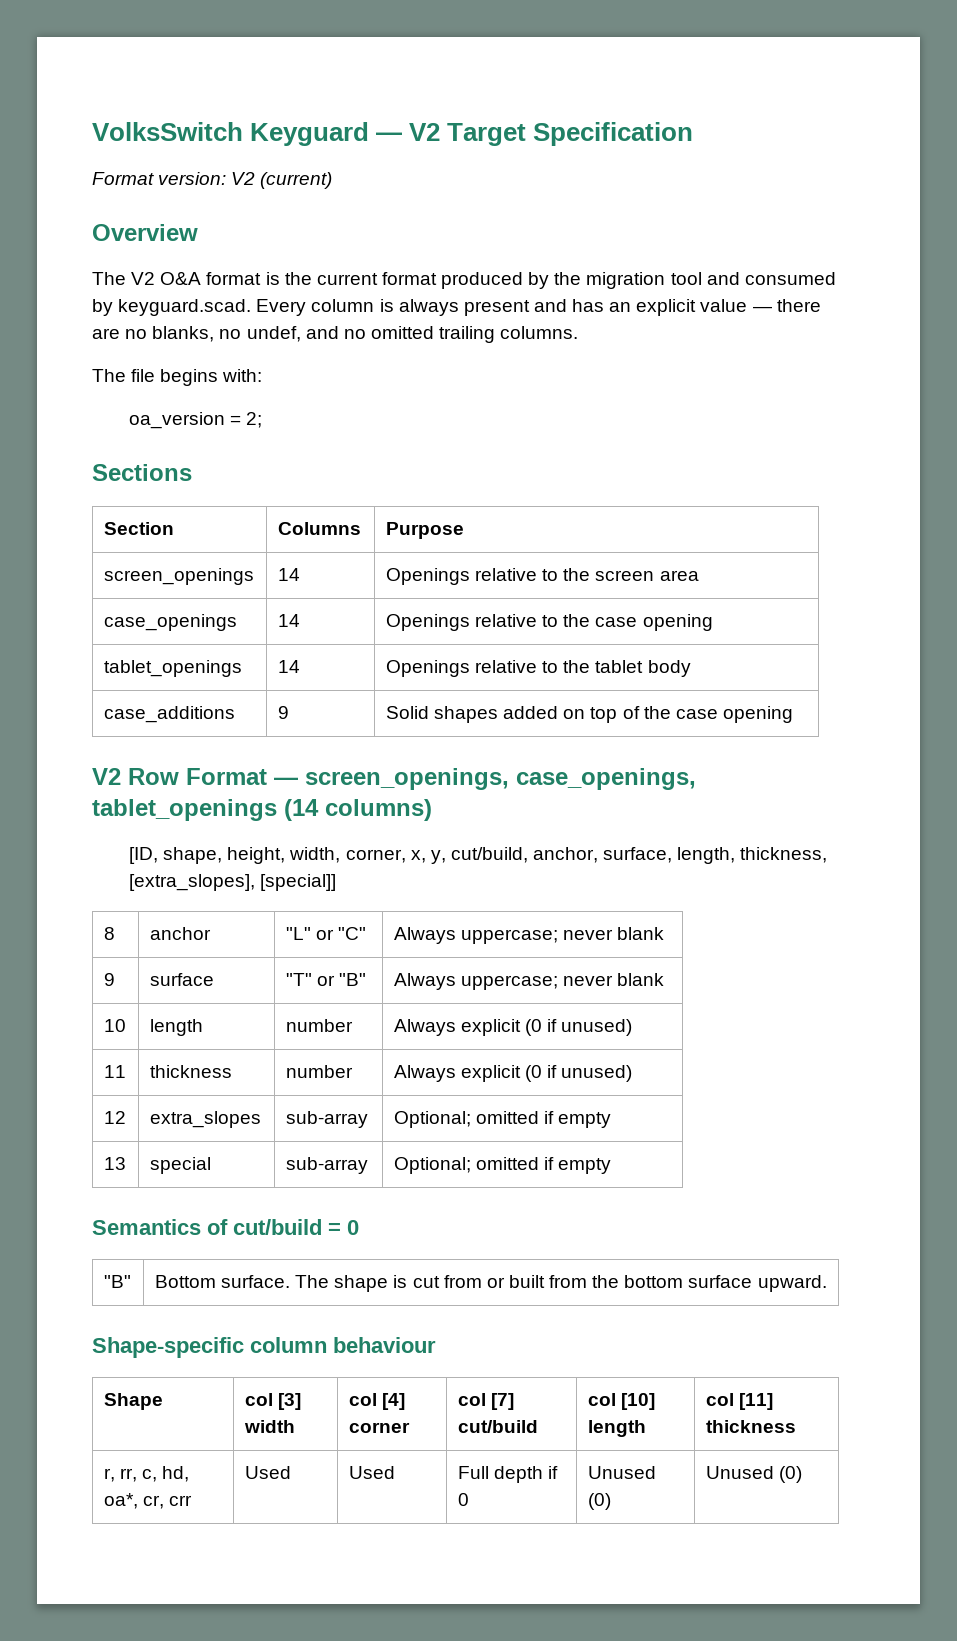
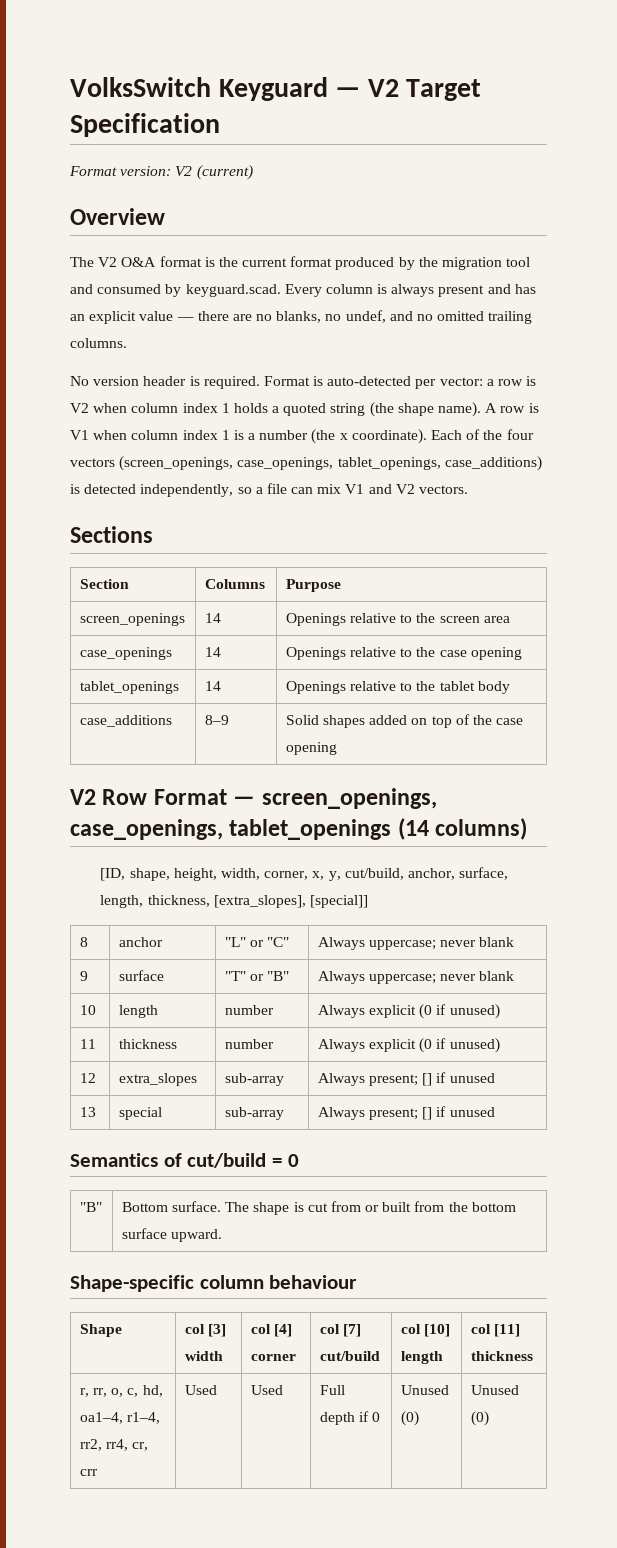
- The file begins with:
- oa_version = 2;
+ No version header is required. Format is auto-detected per vector: a row is V2 when column index 1 holds a quoted string (the shape name). A row is V1 when column index 1 is a number (the x coordinate). Each of the four vectors (screen_openings, case_openings, tablet_openings, case_additions) is detected independently, so a file can mix V1 and V2 vectors.
- case_additions | 9 | Solid shapes added on top of the case opening
+ case_additions | 8–9 | Solid shapes added on top of the case opening
- 12 | extra_slopes | sub-array | Optional; omitted if empty
- 13 | special | sub-array | Optional; omitted if empty
+ 12 | extra_slopes | sub-array | Always present; [] if unused
+ 13 | special | sub-array | Always present; [] if unused
- r, rr, c, hd, oa*, cr, crr | Used | Used | Full depth if 0 | Unused (0) | Unused (0)
+ r, rr, o, c, hd, oa1–4, r1–4, rr2, rr4, cr, crr | Used | Used | Full depth if 0 | Unused (0) | Unused (0)

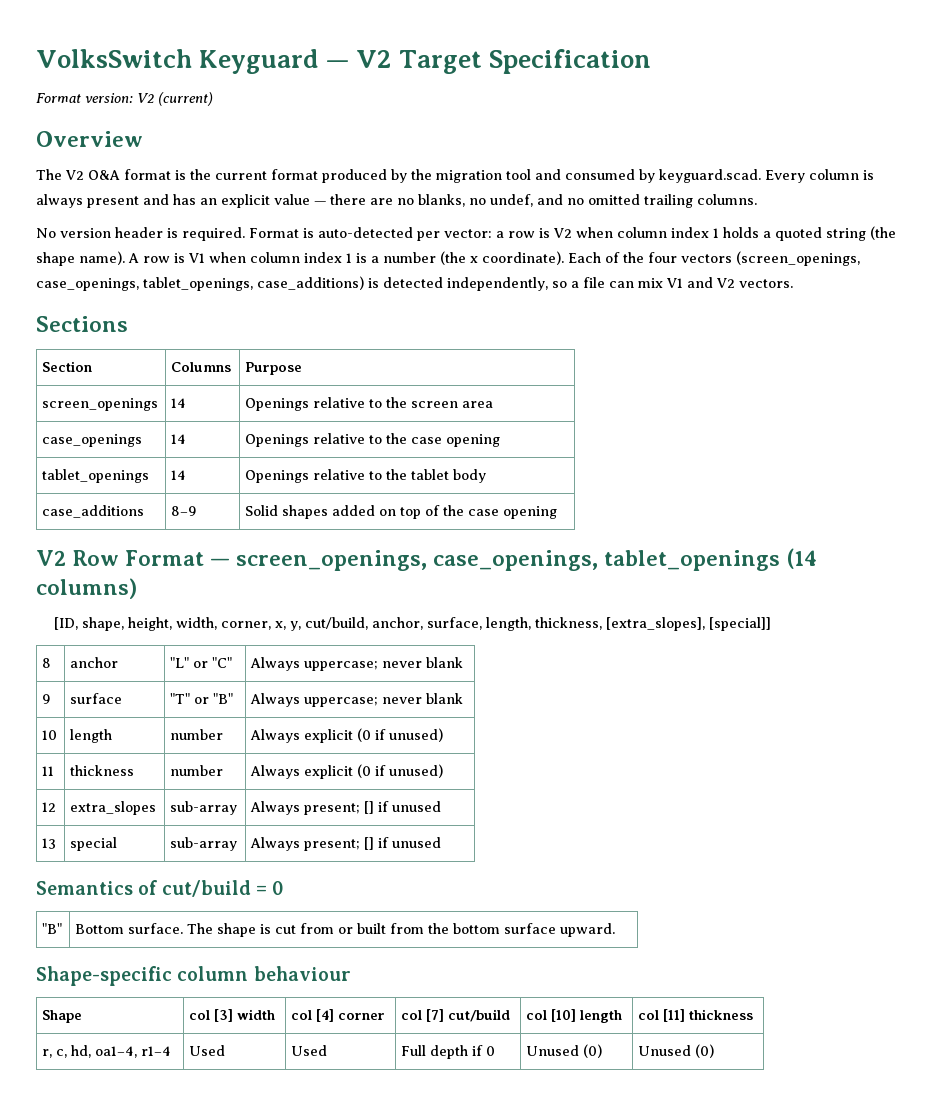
- r, rr, o, c, hd, oa1–4, r1–4, rr2, rr4, cr, crr | Used | Used | Full depth if 0 | Unused (0) | Unused (0)
+ r, c, hd, oa1–4, r1–4 | Used | Used | Full depth if 0 | Unused (0) | Unused (0)

